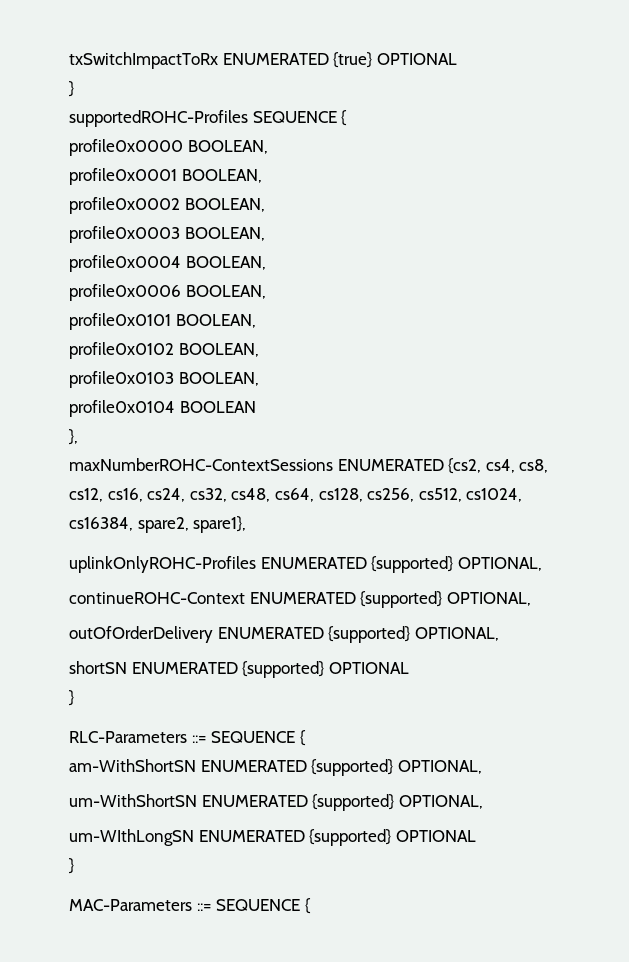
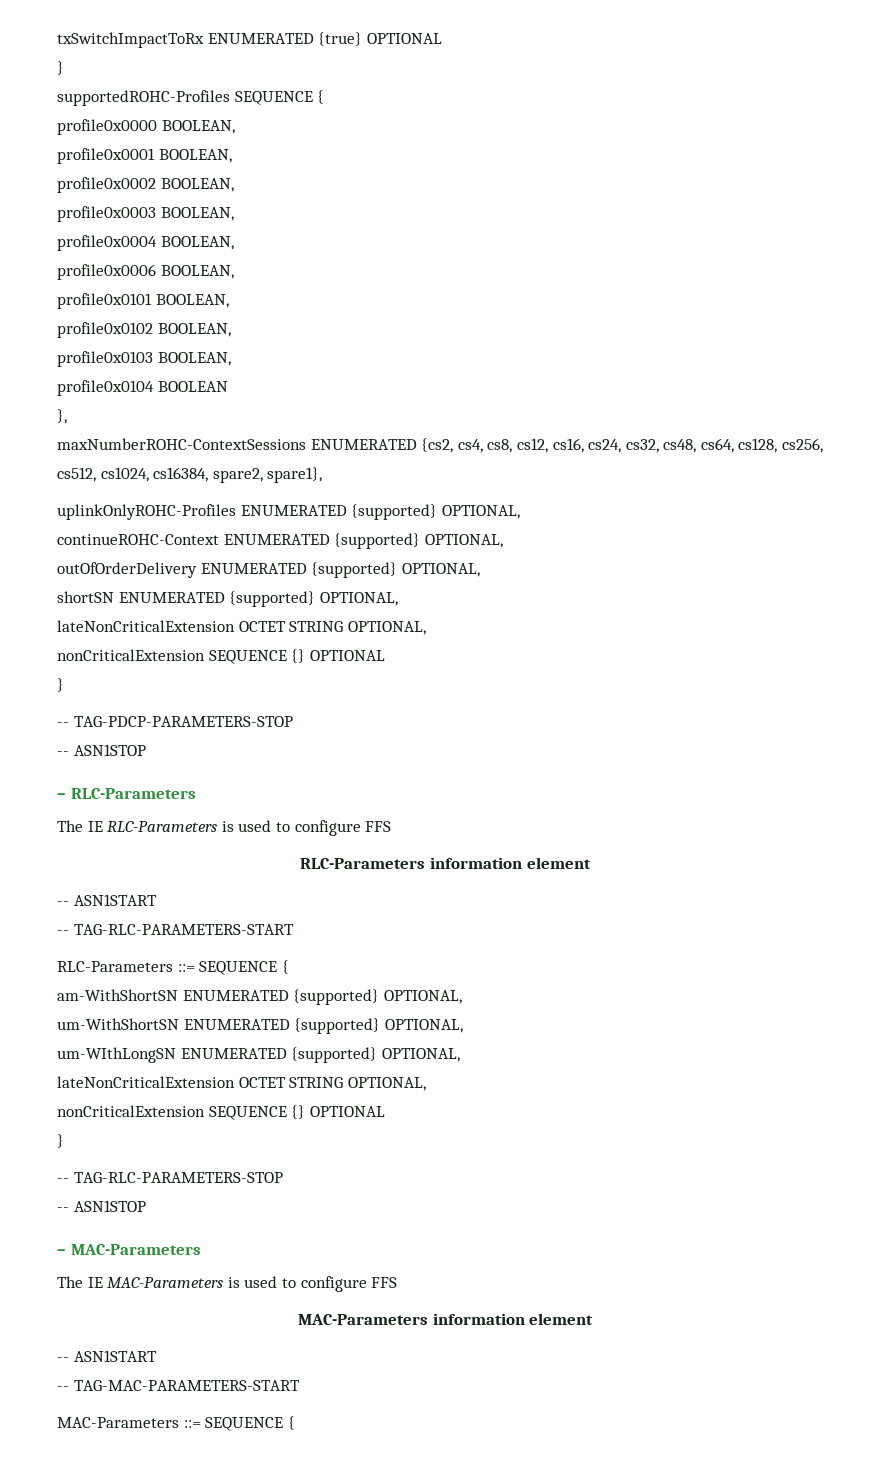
- shortSN ENUMERATED {supported} OPTIONAL
+ shortSN ENUMERATED {supported} OPTIONAL,
+ lateNonCriticalExtension OCTET STRING OPTIONAL,
+ nonCriticalExtension SEQUENCE {} OPTIONAL
  }
+ -- TAG-PDCP-PARAMETERS-STOP
+ -- ASN1STOP
+ – RLC-Parameters
+ The IE RLC-Parameters is used to configure FFS
+ RLC-Parameters information element
+ -- ASN1START
+ -- TAG-RLC-PARAMETERS-START
- um-WIthLongSN ENUMERATED {supported} OPTIONAL
+ um-WIthLongSN ENUMERATED {supported} OPTIONAL,
+ lateNonCriticalExtension OCTET STRING OPTIONAL,
+ nonCriticalExtension SEQUENCE {} OPTIONAL
  }
+ -- TAG-RLC-PARAMETERS-STOP
+ -- ASN1STOP
+ – MAC-Parameters
+ The IE MAC-Parameters is used to configure FFS
+ MAC-Parameters information element
+ -- ASN1START
+ -- TAG-MAC-PARAMETERS-START

